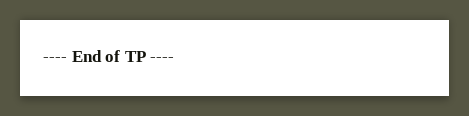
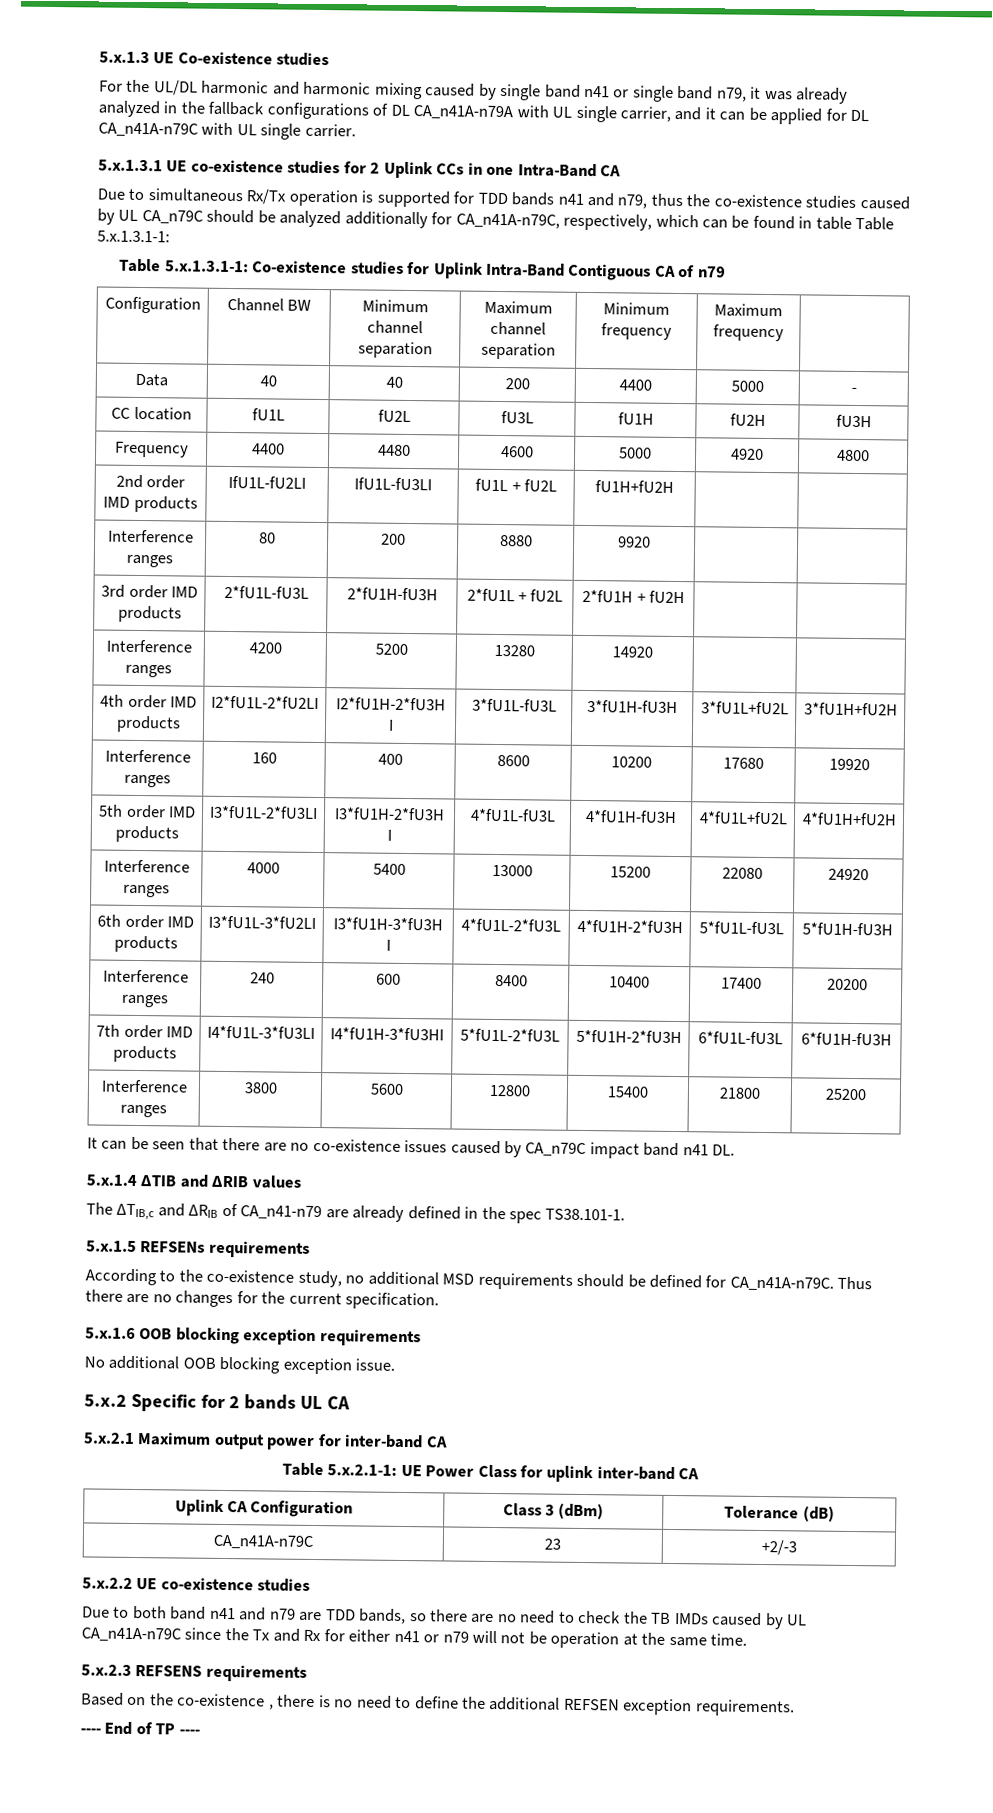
+ 5.x.1.3 UE Co-existence studies
+ For the UL/DL harmonic and harmonic mixing caused by single band n41 or single band n79, it was already analyzed in the fallback configurations of DL CA_n41A-n79A with UL single carrier, and it can be applied for DL CA_n41A-n79C with UL single carrier.
+ 5.x.1.3.1 UE co-existence studies for 2 Uplink CCs in one Intra-Band CA
+ Due to simultaneous Rx/Tx operation is supported for TDD bands n41 and n79, thus the co-existence studies caused by UL CA_n79C should be analyzed additionally for CA_n41A-n79C, respectively, which can be found in table Table 5.x.1.3.1-1:
+ Table 5.x.1.3.1-1: Co-existence studies for Uplink Intra-Band Contiguous CA of n79
+ Configuration | Channel BW | Minimum channel separation | Maximum channel separation | Minimum frequency | Maximum frequency |
+ Data | 40 | 40 | 200 | 4400 | 5000 | -
+ CC location | fU1L | fU2L | fU3L | fU1H | fU2H | fU3H
+ Frequency | 4400 | 4480 | 4600 | 5000 | 4920 | 4800
+ 2nd order IMD products | IfU1L-fU2LI | IfU1L-fU3LI | fU1L + fU2L | fU1H+fU2H | |
+ Interference ranges | 80 | 200 | 8880 | 9920 | |
+ 3rd order IMD products | 2*fU1L-fU3L | 2*fU1H-fU3H | 2*fU1L + fU2L | 2*fU1H + fU2H | |
+ Interference ranges | 4200 | 5200 | 13280 | 14920 | |
+ 4th order IMD products | I2*fU1L-2*fU2LI | I2*fU1H-2*fU3H I | 3*fU1L-fU3L | 3*fU1H-fU3H | 3*fU1L+fU2L | 3*fU1H+fU2H
+ Interference ranges | 160 | 400 | 8600 | 10200 | 17680 | 19920
+ 5th order IMD products | I3*fU1L-2*fU3LI | I3*fU1H-2*fU3H I | 4*fU1L-fU3L | 4*fU1H-fU3H | 4*fU1L+fU2L | 4*fU1H+fU2H
+ Interference ranges | 4000 | 5400 | 13000 | 15200 | 22080 | 24920
+ 6th order IMD products | I3*fU1L-3*fU2LI | I3*fU1H-3*fU3H I | 4*fU1L-2*fU3L | 4*fU1H-2*fU3H | 5*fU1L-fU3L | 5*fU1H-fU3H
+ Interference ranges | 240 | 600 | 8400 | 10400 | 17400 | 20200
+ 7th order IMD products | I4*fU1L-3*fU3LI | I4*fU1H-3*fU3HI | 5*fU1L-2*fU3L | 5*fU1H-2*fU3H | 6*fU1L-fU3L | 6*fU1H-fU3H
+ Interference ranges | 3800 | 5600 | 12800 | 15400 | 21800 | 25200
+ It can be seen that there are no co-existence issues caused by CA_n79C impact band n41 DL.
+ 5.x.1.4 ∆TIB and ∆RIB values
+ The ΔTIB,c and ΔRIB of CA_n41-n79 are already defined in the spec TS38.101-1.
+ 5.x.1.5 REFSENs requirements
+ According to the co-existence study, no additional MSD requirements should be defined for CA_n41A-n79C. Thus there are no changes for the current specification.
+ 5.x.1.6 OOB blocking exception requirements
+ No additional OOB blocking exception issue.
+ 5.x.2 Specific for 2 bands UL CA
+ 5.x.2.1 Maximum output power for inter-band CA
+ Table 5.x.2.1-1: UE Power Class for uplink inter-band CA
+ Uplink CA Configuration | Class 3 (dBm) | Tolerance (dB)
+ CA_n41A-n79C | 23 | +2/-3
+ 5.x.2.2 UE co-existence studies
+ Due to both band n41 and n79 are TDD bands, so there are no need to check the TB IMDs caused by UL CA_n41A-n79C since the Tx and Rx for either n41 or n79 will not be operation at the same time.
+ 5.x.2.3 REFSENS requirements
+ Based on the co-existence , there is no need to define the additional REFSEN exception requirements.

